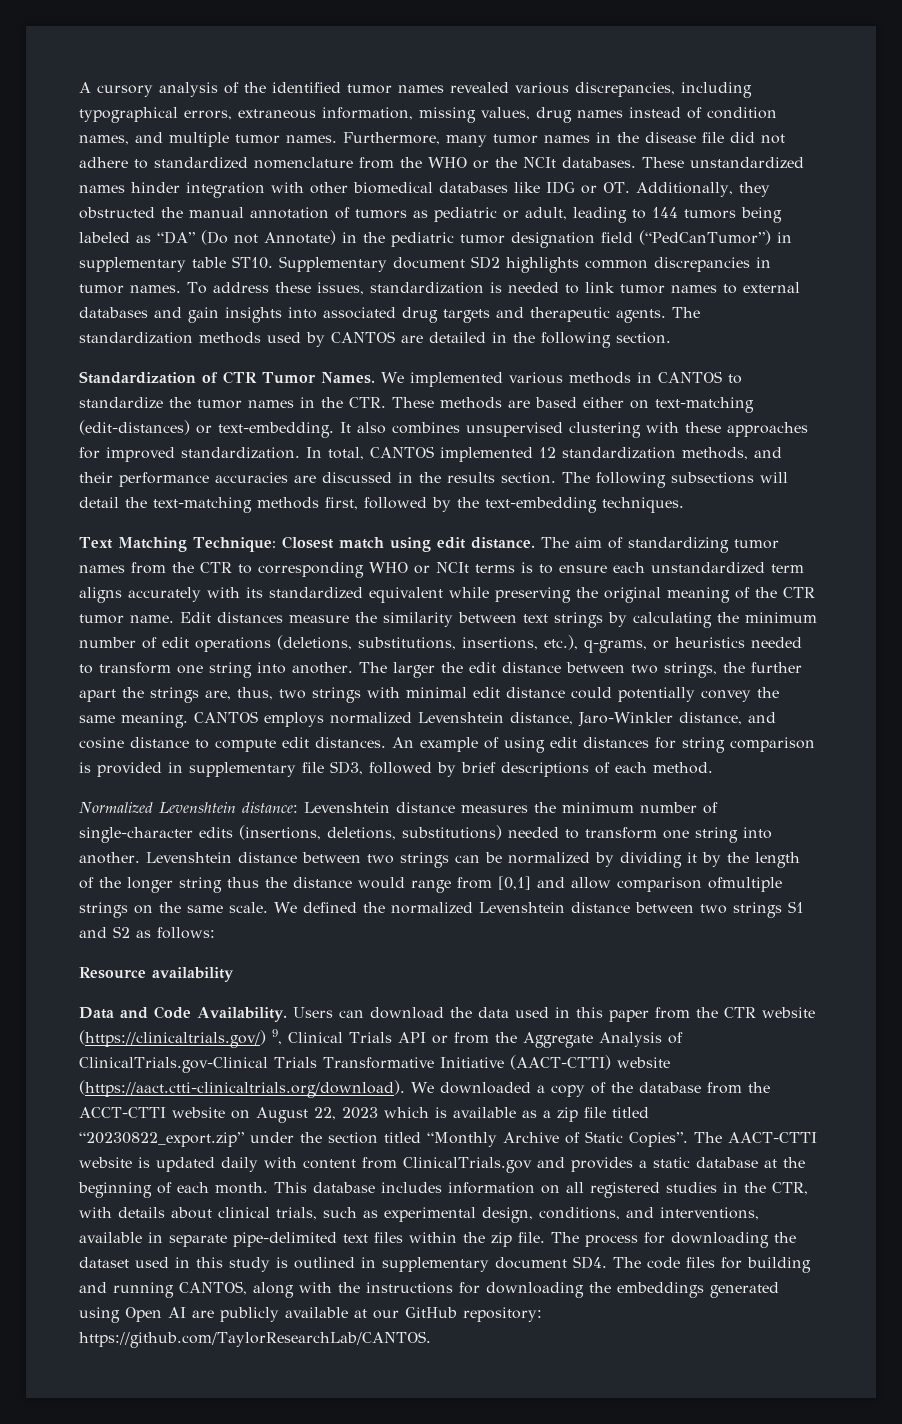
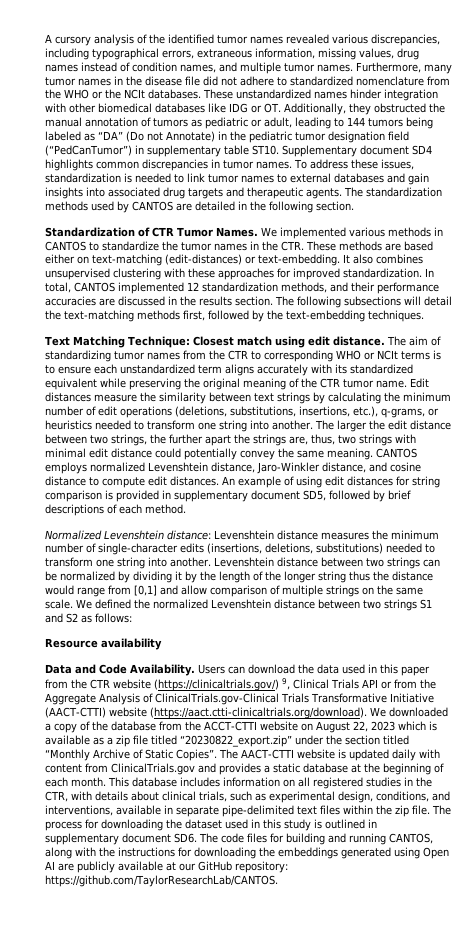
- Supplementary document SD2 highlights common discrepancies in tumor names.
+ Supplementary document SD4 highlights common discrepancies in tumor names.
- An example of using edit distances for string comparison is provided in supplementary file SD3, followed by brief descriptions of each method.
+ An example of using edit distances for string comparison is provided in supplementary document SD5, followed by brief descriptions of each method.
- Levenshtein distance between two strings can be normalized by dividing it by the length of the longer string thus the distance would range from [0,1] and allow comparison ofmultiple strings on the same scale.
+ Levenshtein distance between two strings can be normalized by dividing it by the length of the longer string thus the distance would range from [0,1] and allow comparison of multiple strings on the same scale.
- The process for downloading the dataset used in this study is outlined in supplementary document SD4. The code files for building and running CANTOS, along with the instructions for downloading the embeddings generated using Open AI are publicly available at our GitHub repository: https://github.com/TaylorResearchLab/CANTOS.
+ The process for downloading the dataset used in this study is outlined in supplementary document SD6. The code files for building and running CANTOS, along with the instructions for downloading the embeddings generated using Open AI are publicly available at our GitHub repository: https://github.com/TaylorResearchLab/CANTOS.

